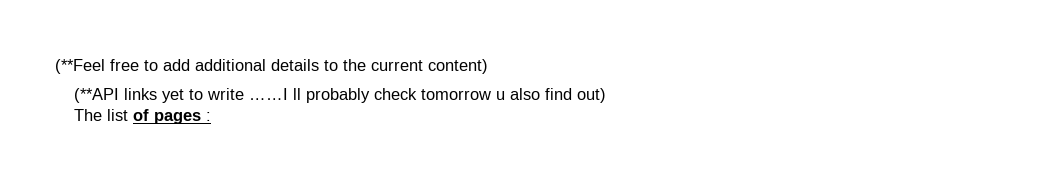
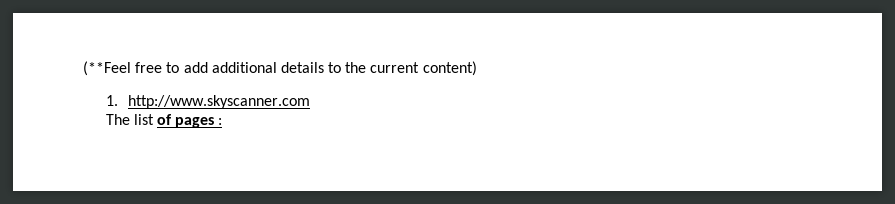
- (**API links yet to write ……I ll probably check tomorrow u also find out)
+ 1. http://www.skyscanner.com

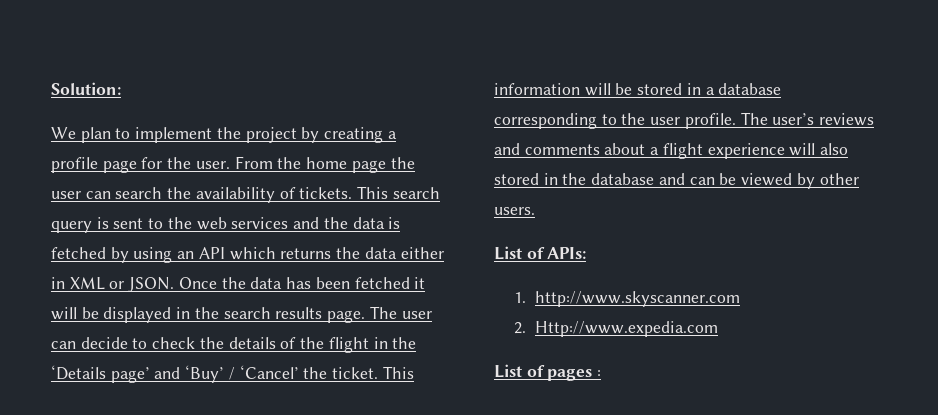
- (**Feel free to add additional details to the current content)
+ Solution:
+ We plan to implement the project by creating a profile page for the user. From the home page the user can search the availability of tickets. This search query is sent to the web services and the data is fetched by using an API which returns the data either in XML or JSON. Once the data has been fetched it will be displayed in the search results page. The user can decide to check the details of the flight in the ‘Details page’ and ‘Buy’ / ‘Cancel’ the ticket. This information will be stored in a database corresponding to the user profile. The user’s reviews and comments about a flight experience will also stored in the database and can be viewed by other users.
+ List of APIs:
- The list of pages :
+ 2. Http://www.expedia.com
+ List of pages :

